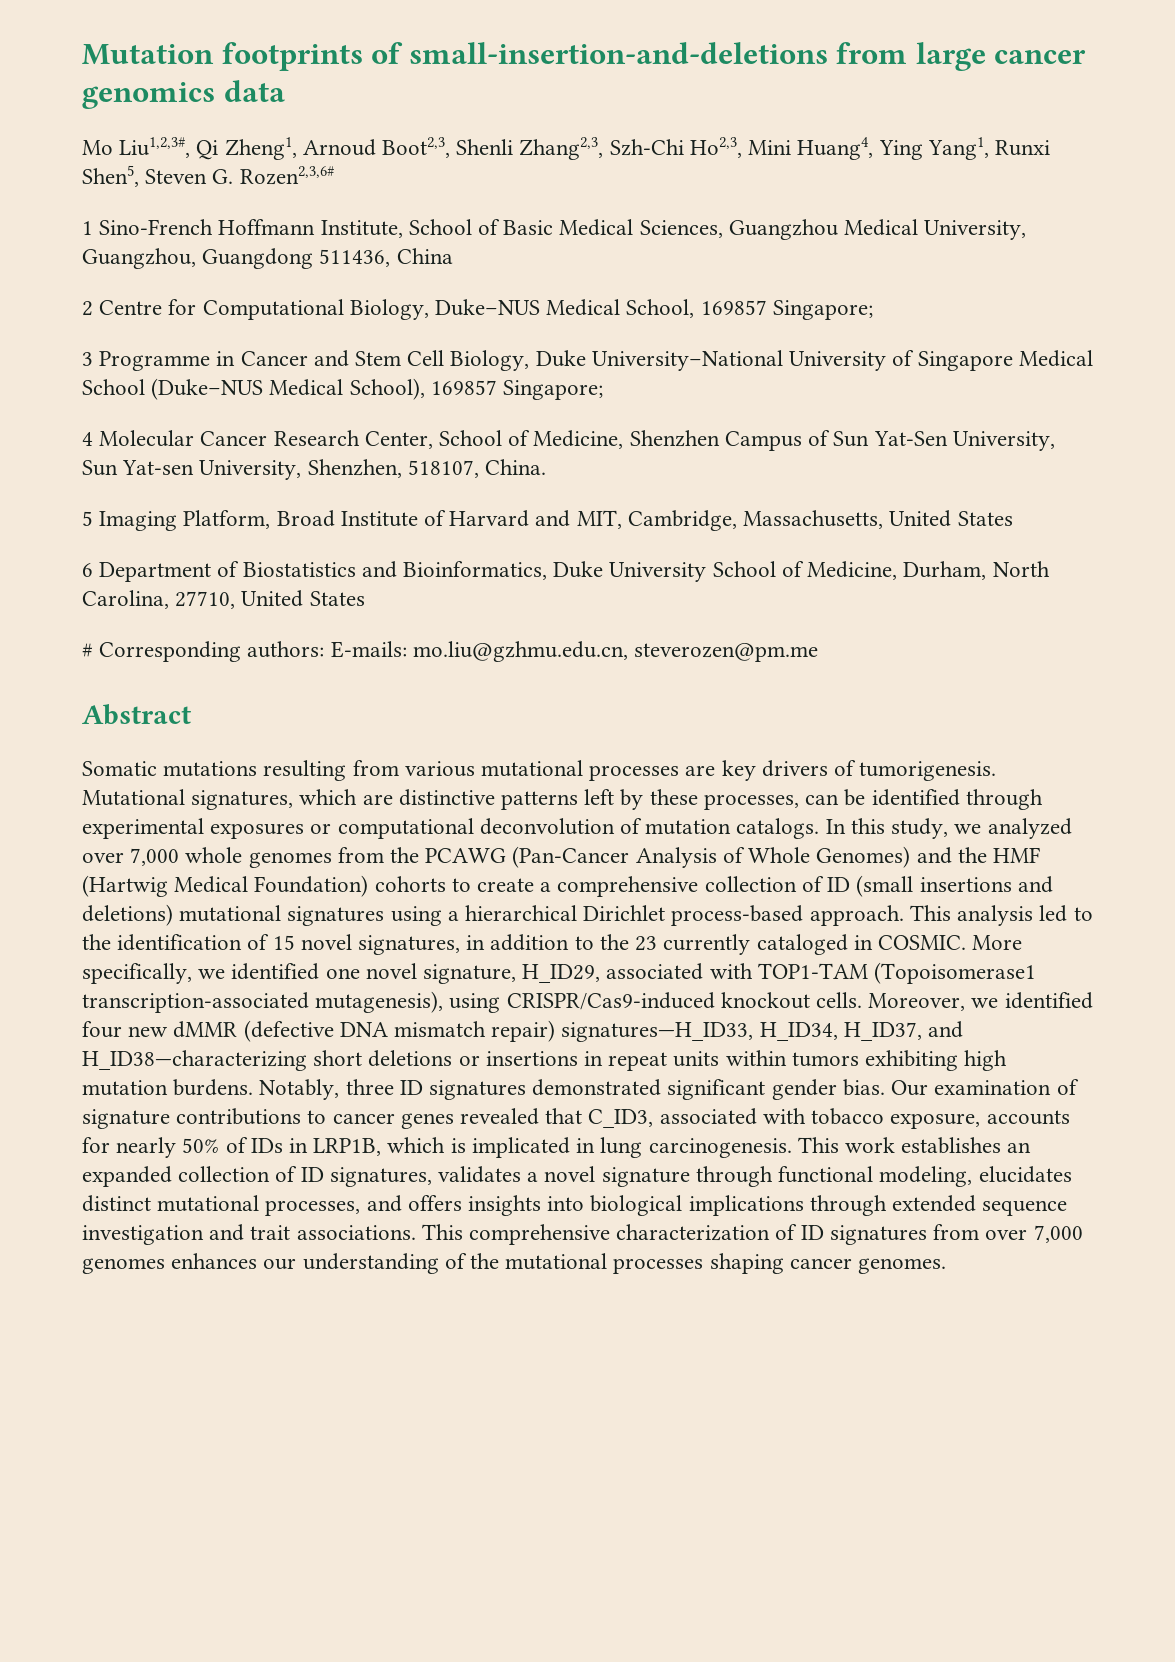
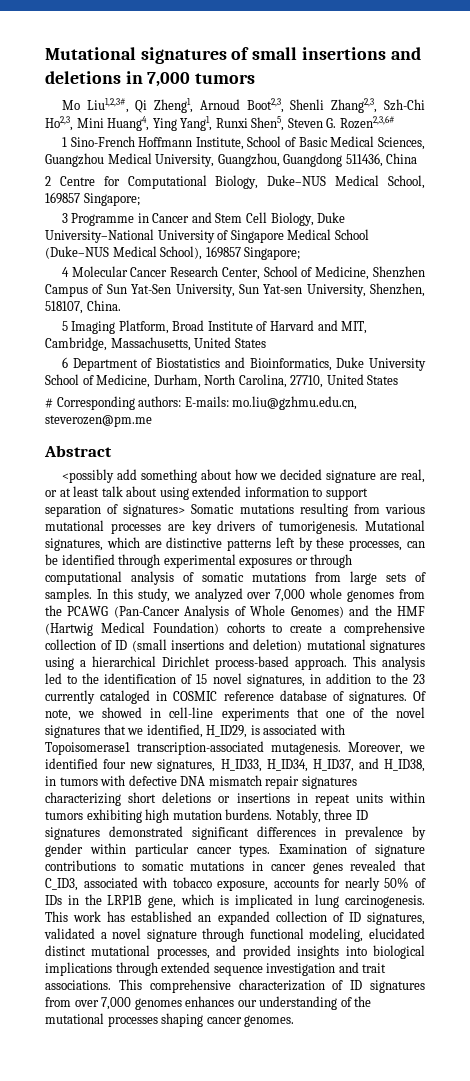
- Mutation footprints of small-insertion-and-deletions from large cancer genomics data
+ Mutational signatures of small insertions and deletions in 7,000 tumors
- Somatic mutations resulting from various mutational processes are key drivers of tumorigenesis.
+ <possibly add something about how we decided signature are real, or at least talk about using extended information to support separation of signatures> Somatic mutations resulting from various mutational processes are key drivers of tumorigenesis.
- Mutational signatures, which are distinctive patterns left by these processes, can be identified through experimental exposures or computational deconvolution of mutation catalogs.
+ Mutational signatures, which are distinctive patterns left by these processes, can be identified through experimental exposures or through computational analysis of somatic mutations from large sets of samples.
- In this study, we analyzed over 7,000 whole genomes from the PCAWG (Pan-Cancer Analysis of Whole Genomes) and the HMF (Hartwig Medical Foundation) cohorts to create a comprehensive collection of ID (small insertions and deletions) mutational signatures using a hierarchical Dirichlet process-based approach.
+ In this study, we analyzed over 7,000 whole genomes from the PCAWG (Pan-Cancer Analysis of Whole Genomes) and the HMF (Hartwig Medical Foundation) cohorts to create a comprehensive collection of ID (small insertions and deletion) mutational signatures using a hierarchical Dirichlet process-based approach.
- This analysis led to the identification of 15 novel signatures, in addition to the 23 currently cataloged in COSMIC. More specifically, we identified one novel signature, H_ID29, associated with TOP1-TAM (Topoisomerase1 transcription-associated mutagenesis), using CRISPR/Cas9-induced knockout cells.
+ This analysis led to the identification of 15 novel signatures, in addition to the 23 currently cataloged in COSMIC reference database of signatures. Of note, we showed in cell-line experiments that one of the novel signatures that we identified, H_ID29, is associated with Topoisomerase1 transcription-associated mutagenesis.
- Moreover, we identified four new dMMR (defective DNA mismatch repair) signatures—H_ID33, H_ID34, H_ID37, and H_ID38—characterizing short deletions or insertions in repeat units within tumors exhibiting high mutation burdens.
+ Moreover, we identified four new signatures, H_ID33, H_ID34, H_ID37, and H_ID38, in tumors with defective DNA mismatch repair signatures characterizing short deletions or insertions in repeat units within tumors exhibiting high mutation burdens.
- Notably, three ID signatures demonstrated significant gender bias. Our examination of signature contributions to cancer genes revealed that C_ID3, associated with tobacco exposure, accounts for nearly 50% of IDs in LRP1B, which is implicated in lung carcinogenesis.
+ Notably, three ID signatures demonstrated significant differences in prevalence by gender within particular cancer types. Examination of signature contributions to somatic mutations in cancer genes revealed that C_ID3, associated with tobacco exposure, accounts for nearly 50% of IDs in the LRP1B gene, which is implicated in lung carcinogenesis.
- This work establishes an expanded collection of ID signatures, validates a novel signature through functional modeling, elucidates distinct mutational processes, and offers insights into biological implications through extended sequence investigation and trait associations.
+ This work has established an expanded collection of ID signatures, validated a novel signature through functional modeling, elucidated distinct mutational processes, and provided insights into biological implications through extended sequence investigation and trait associations.

